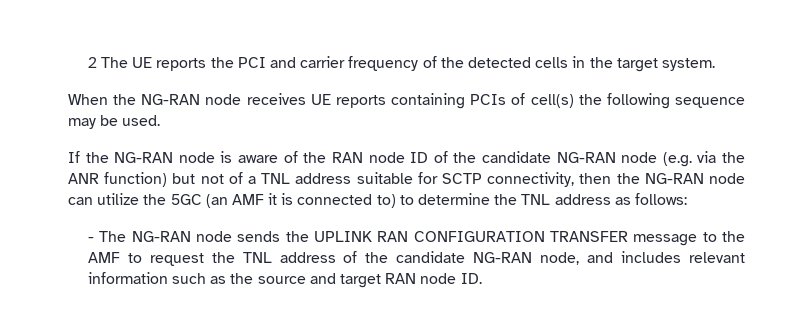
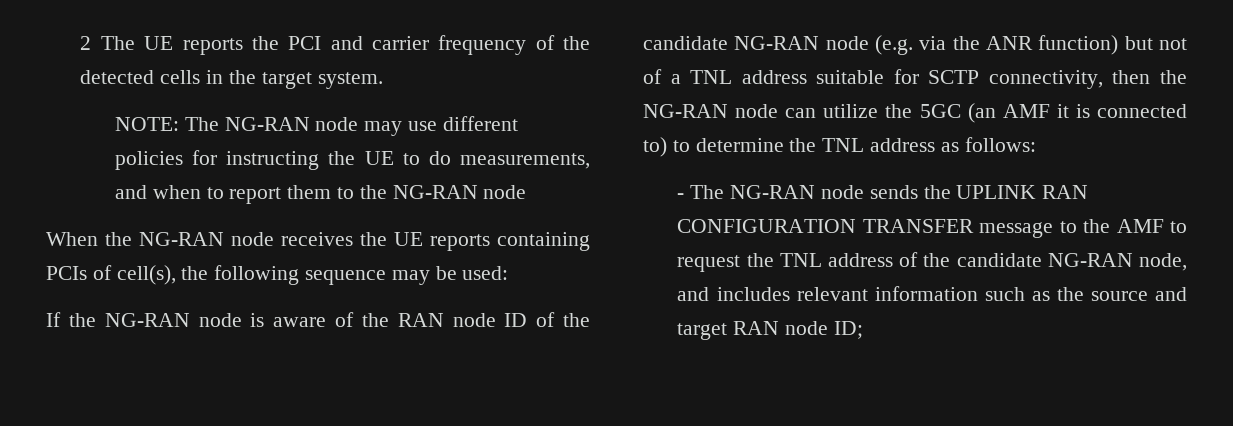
+ NOTE: The NG-RAN node may use different policies for instructing the UE to do measurements, and when to report them to the NG-RAN node
- When the NG-RAN node receives UE reports containing PCIs of cell(s) the following sequence may be used.
+ When the NG-RAN node receives the UE reports containing PCIs of cell(s), the following sequence may be used:
- - The NG-RAN node sends the UPLINK RAN CONFIGURATION TRANSFER message to the AMF to request the TNL address of the candidate NG-RAN node, and includes relevant information such as the source and target RAN node ID.
+ - The NG-RAN node sends the UPLINK RAN CONFIGURATION TRANSFER message to the AMF to request the TNL address of the candidate NG-RAN node, and includes relevant information such as the source and target RAN node ID;

